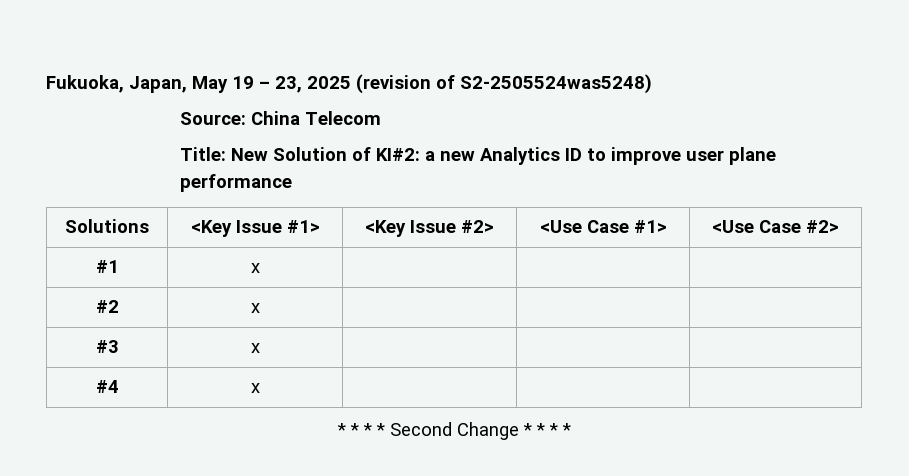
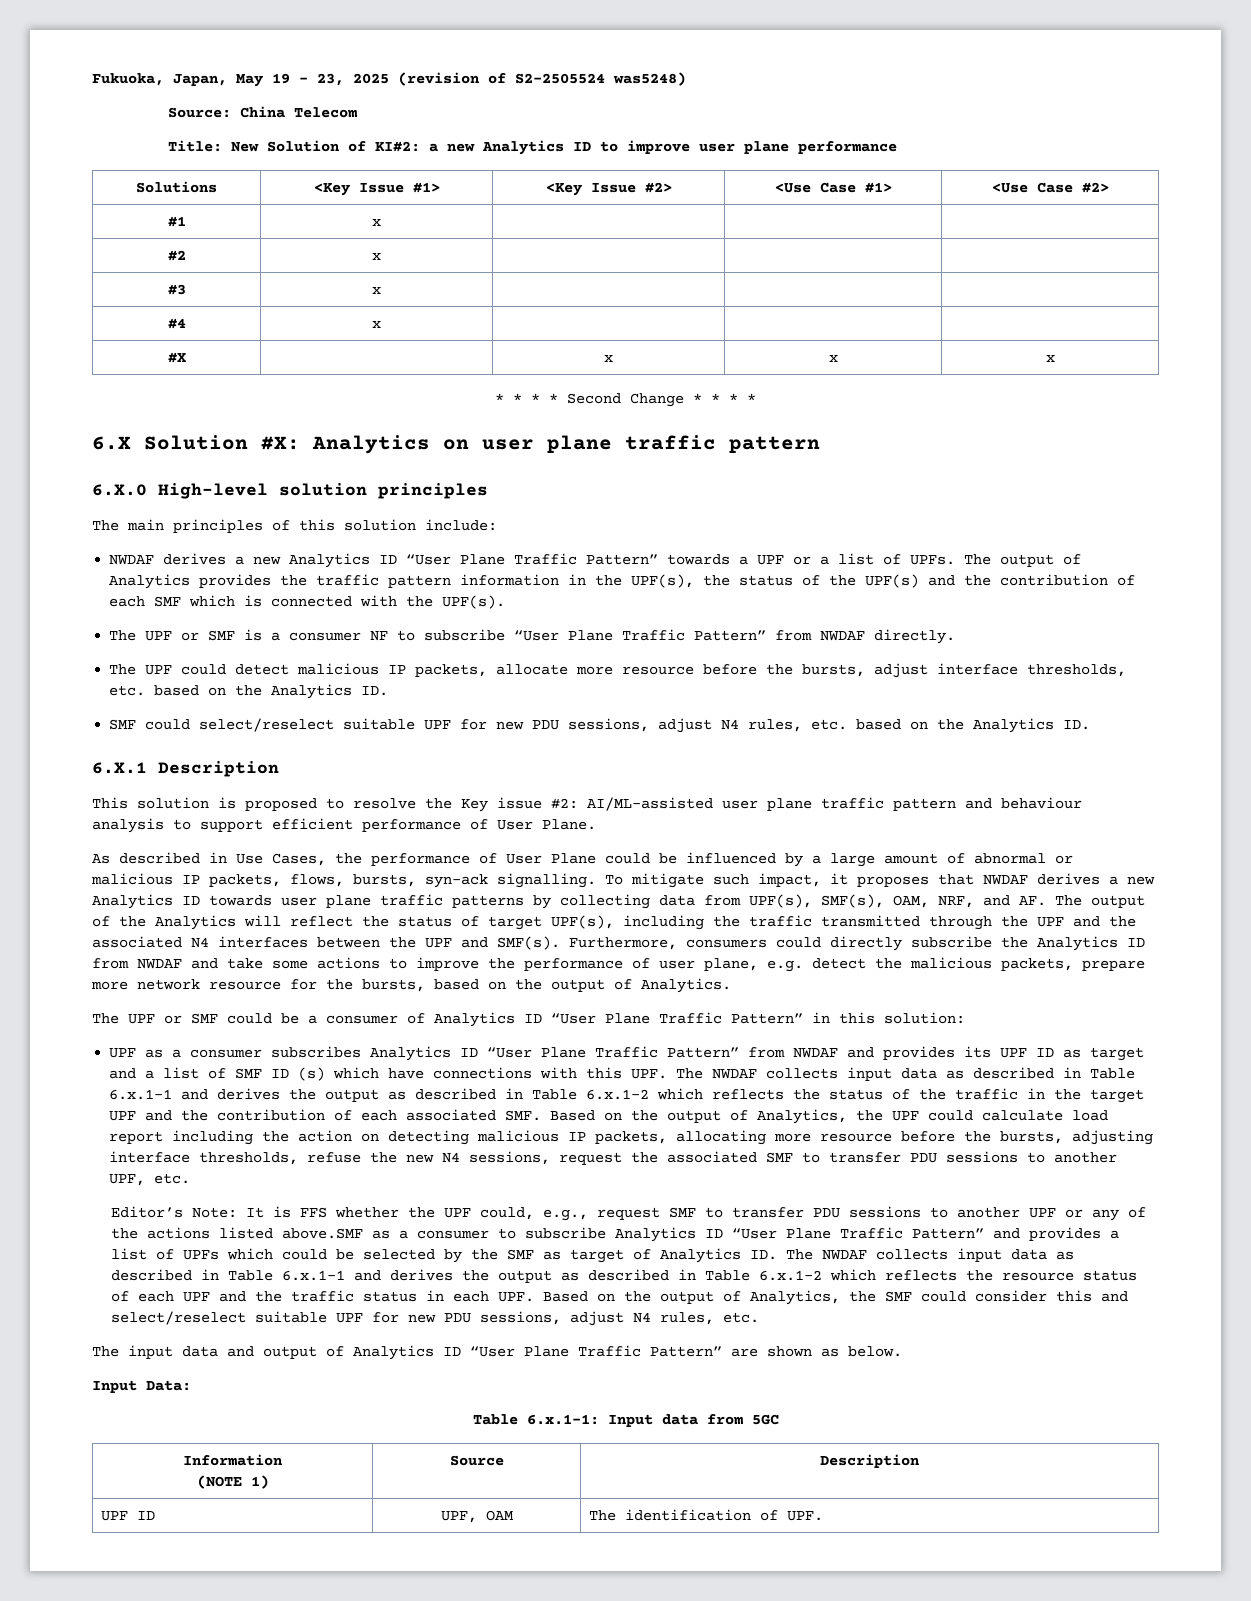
- Fukuoka, Japan, May 19 – 23, 2025 (revision of S2-2505524was5248)
+ Fukuoka, Japan, May 19 – 23, 2025 (revision of S2-2505524 was5248)
+ #X | | x | x | x
+ 6.X Solution #X: Analytics on user plane traffic pattern
+ 6.X.0 High-level solution principles
+ The main principles of this solution include:
+ NWDAF derives a new Analytics ID “User Plane Traffic Pattern” towards a UPF or a list of UPFs. The output of Analytics provides the traffic pattern information in the UPF(s), the status of the UPF(s) and the contribution of each SMF which is connected with the UPF(s).
+ The UPF or SMF is a consumer NF to subscribe “User Plane Traffic Pattern” from NWDAF directly.
+ The UPF could detect malicious IP packets, allocate more resource before the bursts, adjust interface thresholds, etc. based on the Analytics ID.
+ SMF could select/reselect suitable UPF for new PDU sessions, adjust N4 rules, etc. based on the Analytics ID.
+ 6.X.1 Description
+ This solution is proposed to resolve the Key issue #2: AI/ML-assisted user plane traffic pattern and behaviour analysis to support efficient performance of User Plane.
+ As described in Use Cases, the performance of User Plane could be influenced by a large amount of abnormal or malicious IP packets, flows, bursts, syn-ack signalling. To mitigate such impact, it proposes that NWDAF derives a new Analytics ID towards user plane traffic patterns by collecting data from UPF(s), SMF(s), OAM, NRF, and AF. The output of the Analytics will reflect the status of target UPF(s), including the traffic transmitted through the UPF and the associated N4 interfaces between the UPF and SMF(s). Furthermore, consumers could directly subscribe the Analytics ID from NWDAF and take some actions to improve the performance of user plane, e.g. detect the malicious packets, prepare more network resource for the bursts, based on the output of Analytics.
+ The UPF or SMF could be a consumer of Analytics ID “User Plane Traffic Pattern” in this solution:
+ UPF as a consumer subscribes Analytics ID “User Plane Traffic Pattern” from NWDAF and provides its UPF ID as target and a list of SMF ID (s) which have connections with this UPF. The NWDAF collects input data as described in Table 6.x.1-1 and derives the output as described in Table 6.x.1-2 which reflects the status of the traffic in the target UPF and the contribution of each associated SMF. Based on the output of Analytics, the UPF could calculate load report including the action on detecting malicious IP packets, allocating more resource before the bursts, adjusting interface thresholds, refuse the new N4 sessions, request the associated SMF to transfer PDU sessions to another UPF, etc.
+ Editor’s Note: It is FFS whether the UPF could, e.g., request SMF to transfer PDU sessions to another UPF or any of the actions listed above.SMF as a consumer to subscribe Analytics ID “User Plane Traffic Pattern” and provides a list of UPFs which could be selected by the SMF as target of Analytics ID. The NWDAF collects input data as described in Table 6.x.1-1 and derives the output as described in Table 6.x.1-2 which reflects the resource status of each UPF and the traffic status in each UPF. Based on the output of Analytics, the SMF could consider this and select/reselect suitable UPF for new PDU sessions, adjust N4 rules, etc.
+ The input data and output of Analytics ID “User Plane Traffic Pattern” are shown as below.
+ Input Data:
+ Table 6.x.1-1: Input data from 5GC
+ Information
+ (NOTE 1) | Source | Description
+ UPF ID | UPF, OAM | The identification of UPF.

